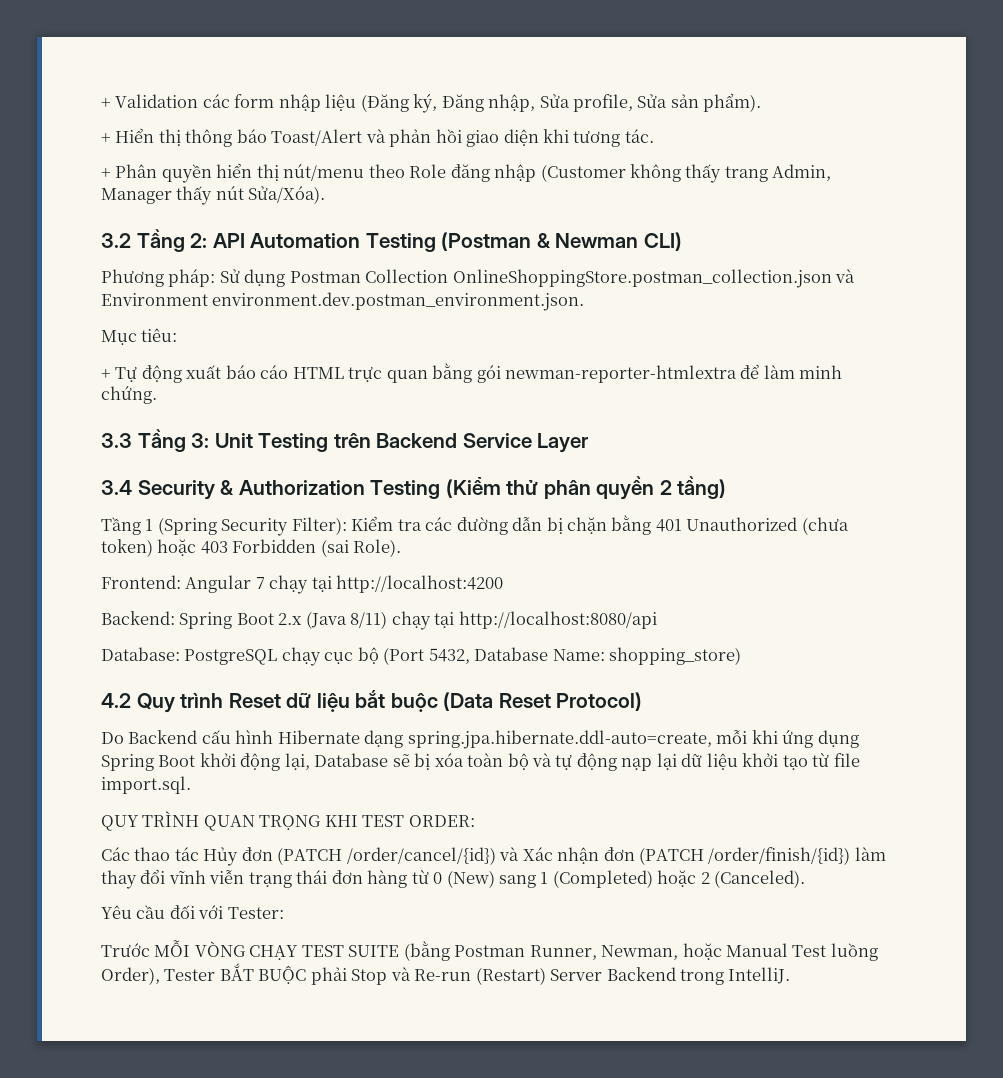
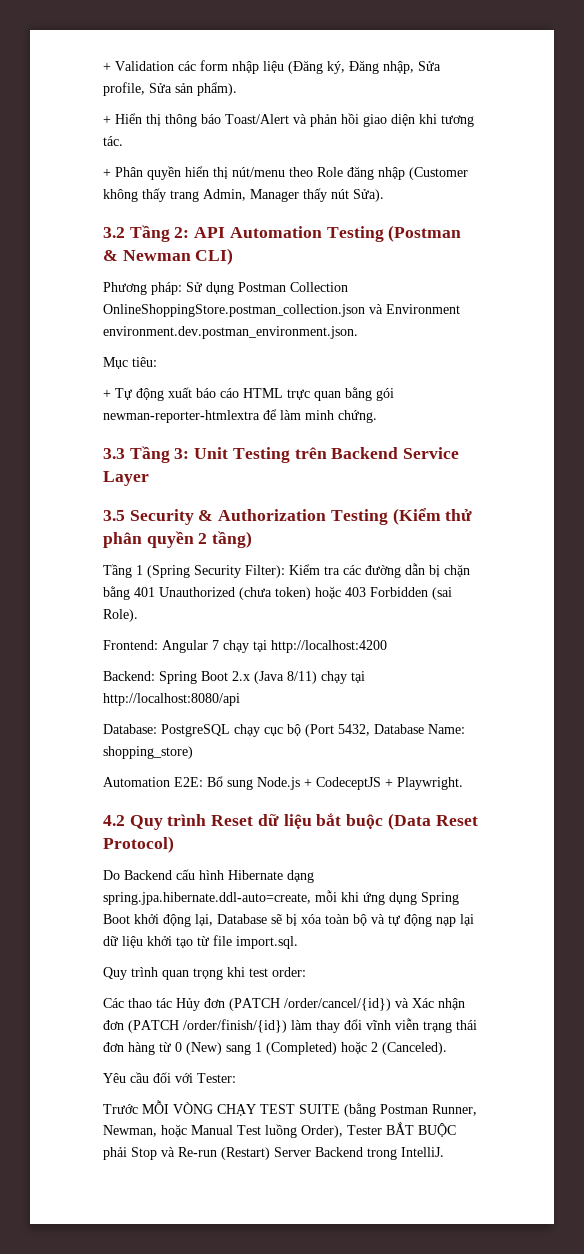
- + Phân quyền hiển thị nút/menu theo Role đăng nhập (Customer không thấy trang Admin, Manager thấy nút Sửa/Xóa).
+ + Phân quyền hiển thị nút/menu theo Role đăng nhập (Customer không thấy trang Admin, Manager thấy nút Sửa).
- 3.4 Security & Authorization Testing (Kiểm thử phân quyền 2 tầng)
+ 3.5 Security & Authorization Testing (Kiểm thử phân quyền 2 tầng)
+ Automation E2E: Bổ sung Node.js + CodeceptJS + Playwright.
- QUY TRÌNH QUAN TRỌNG KHI TEST ORDER:
+ Quy trình quan trọng khi test order:

